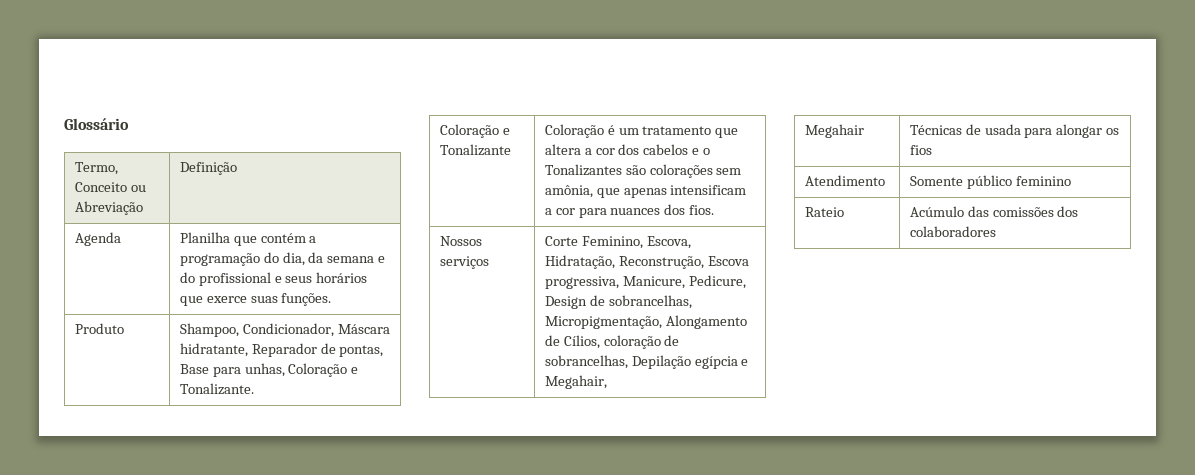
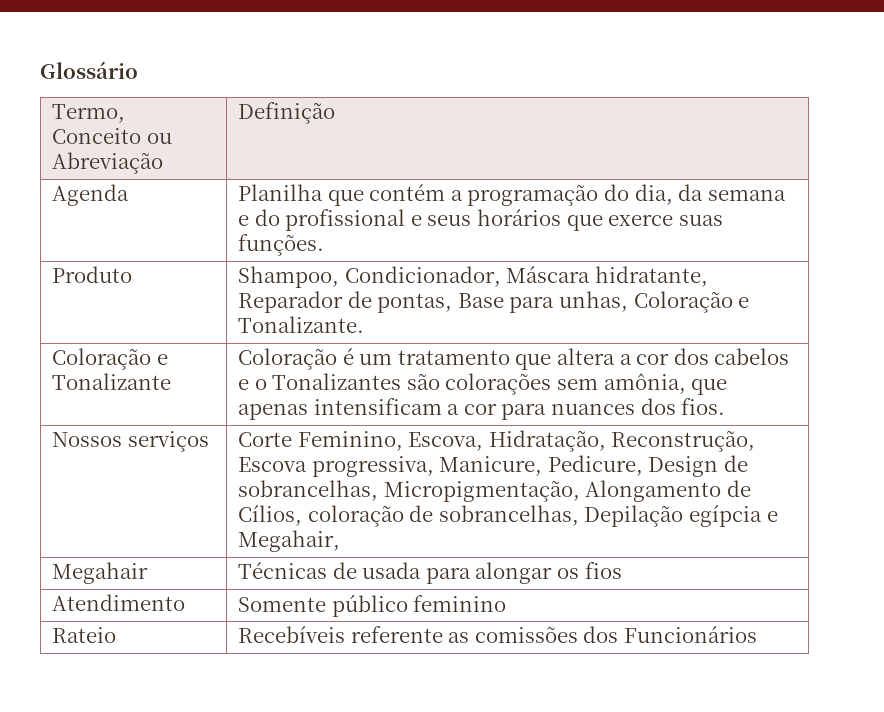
- Rateio | Acúmulo das comissões dos colaboradores
+ Rateio | Recebíveis referente as comissões dos Funcionários

